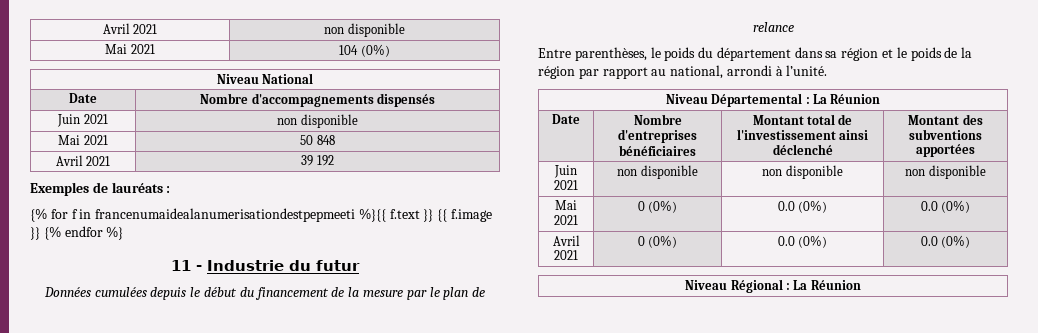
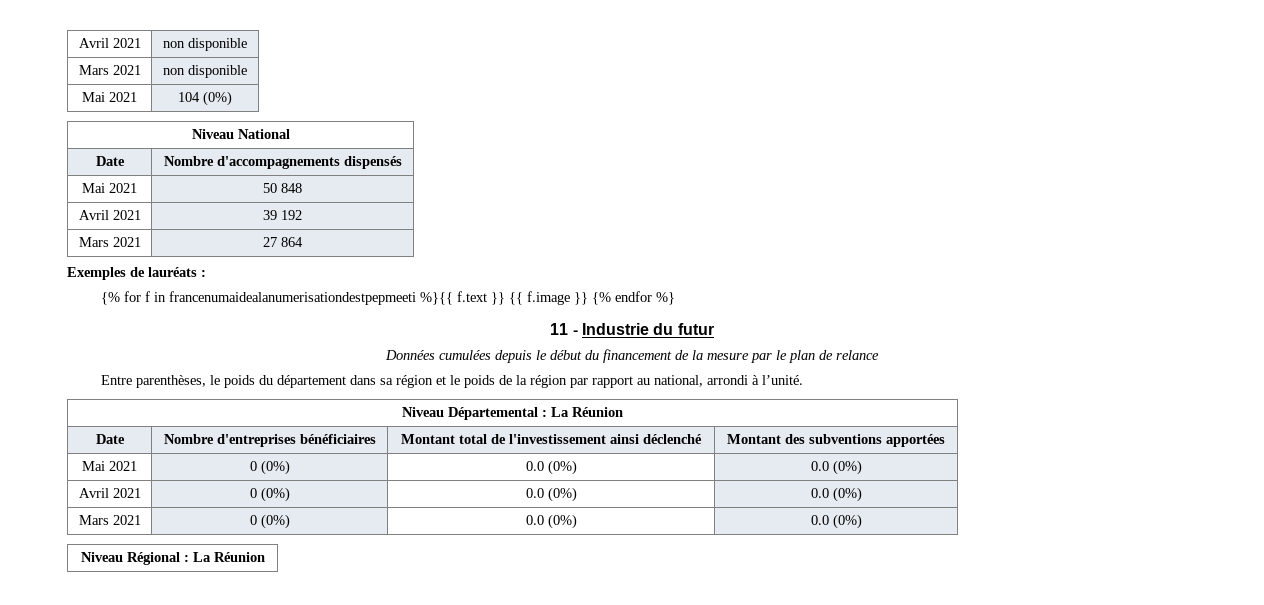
+ Mars 2021 | non disponible
  Date | Nombre d'accompagnements dispensés
- Juin 2021 | non disponible
+ Mars 2021 | 27 864
- Juin 2021 | non disponible | non disponible | non disponible
+ Mars 2021 | 0 (0%) | 0.0 (0%) | 0.0 (0%)

